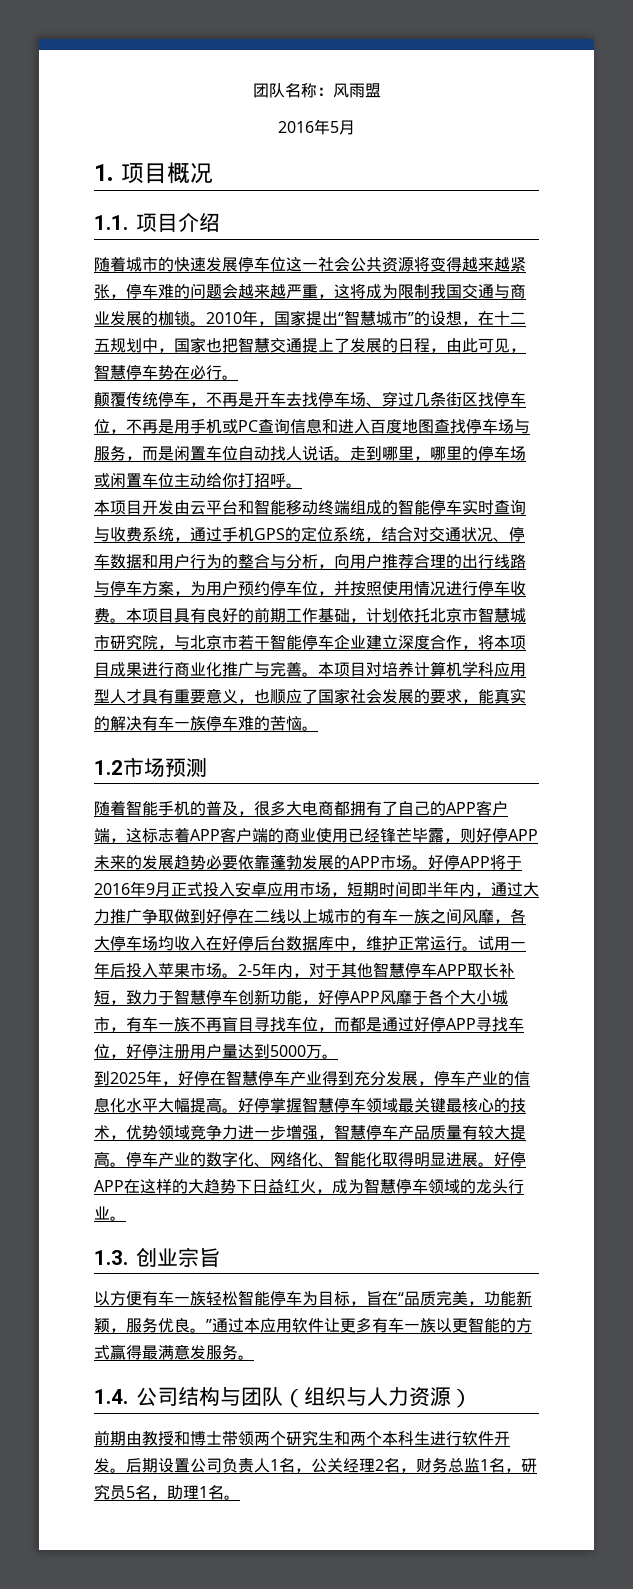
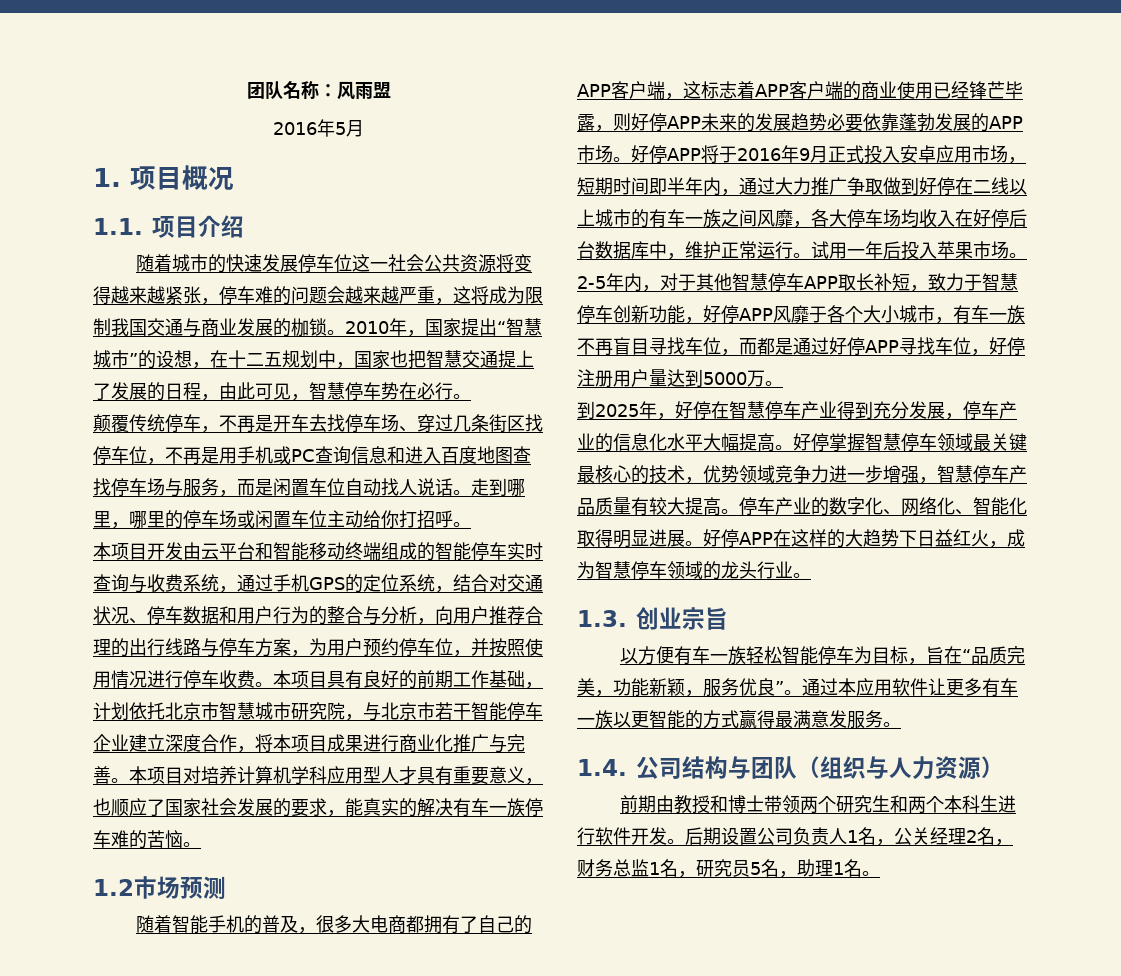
- 以方便有车一族轻松智能停车为目标，旨在“品质完美，功能新颖，服务优良。”通过本应用软件让更多有车一族以更智能的方式赢得最满意发服务。
+ 以方便有车一族轻松智能停车为目标，旨在“品质完美，功能新颖，服务优良”。通过本应用软件让更多有车一族以更智能的方式赢得最满意发服务。

